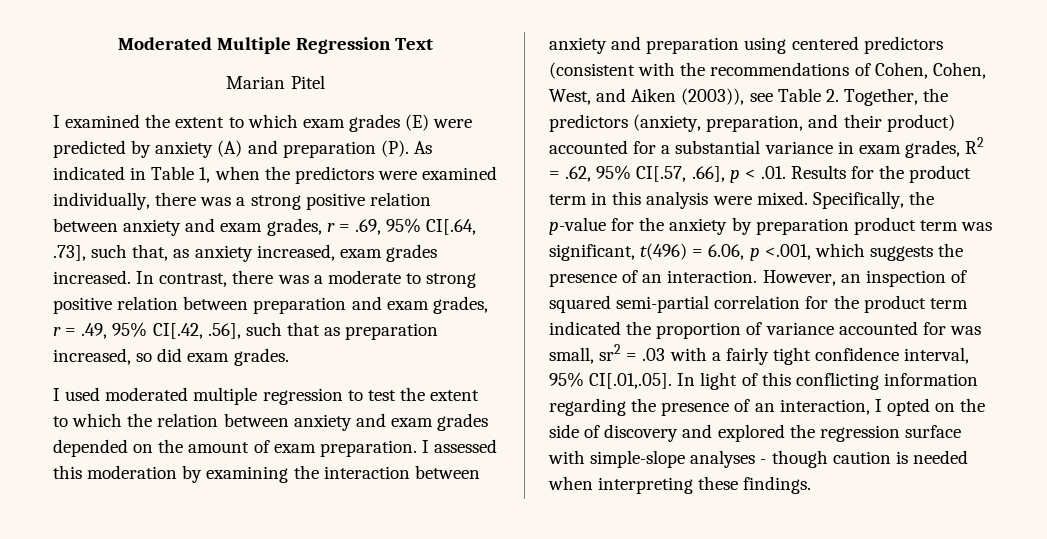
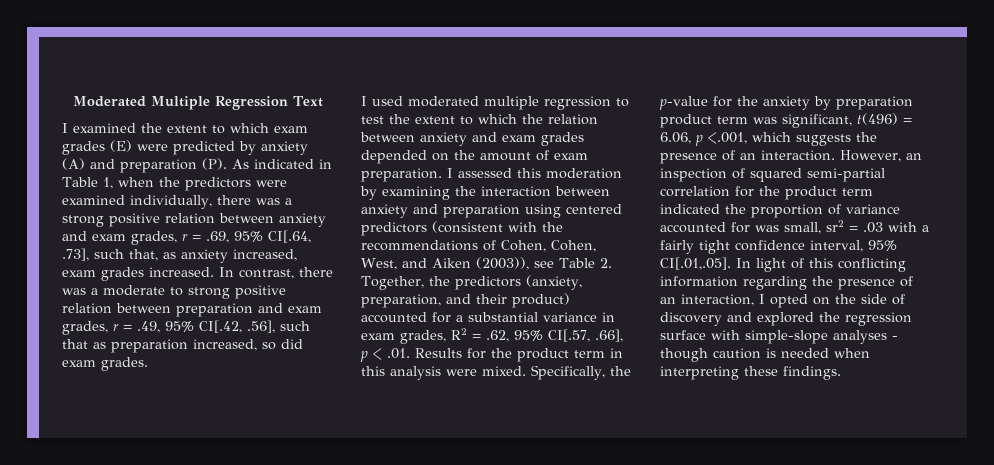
- Marian Pitel

